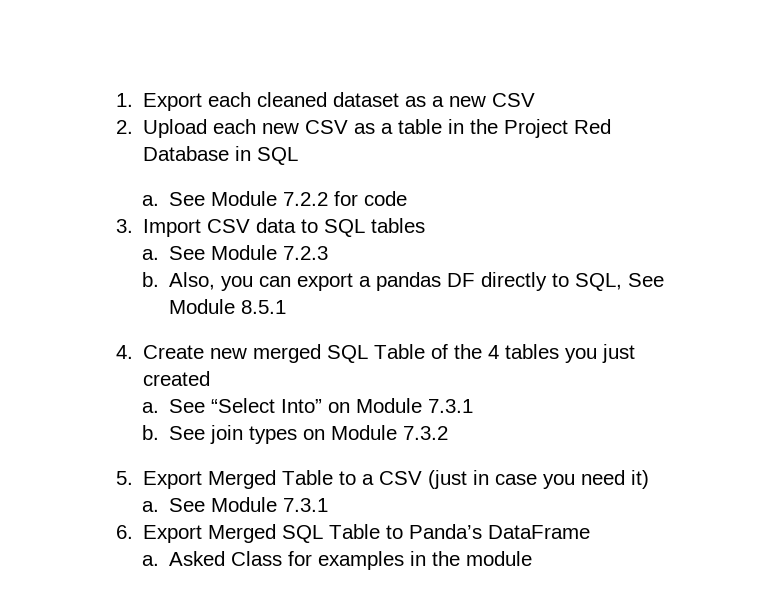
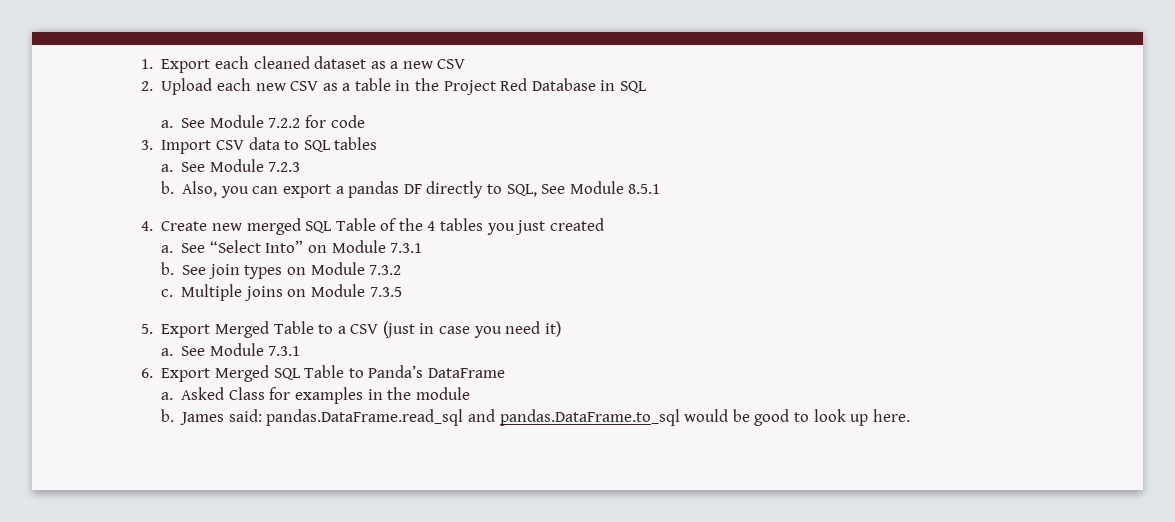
+ c. Multiple joins on Module 7.3.5
+ b. James said: pandas.DataFrame.read_sql and pandas.DataFrame.to_sql would be good to look up here.

